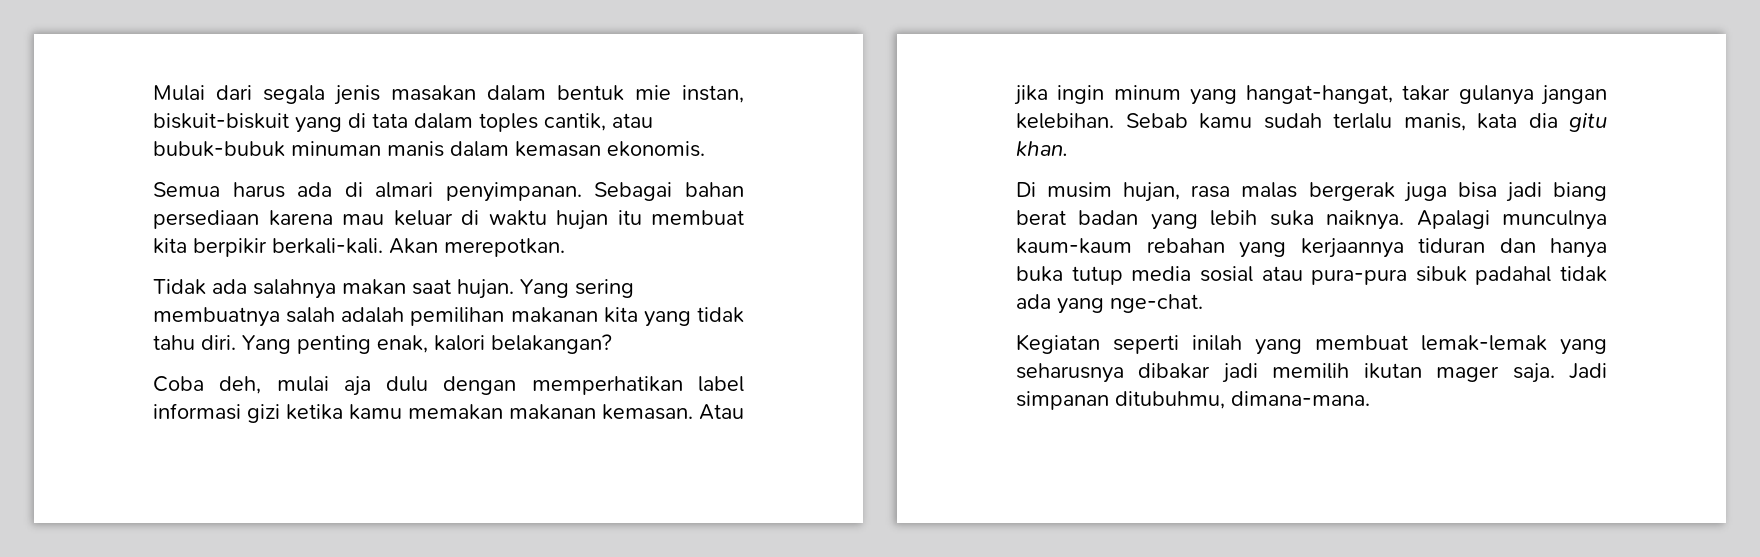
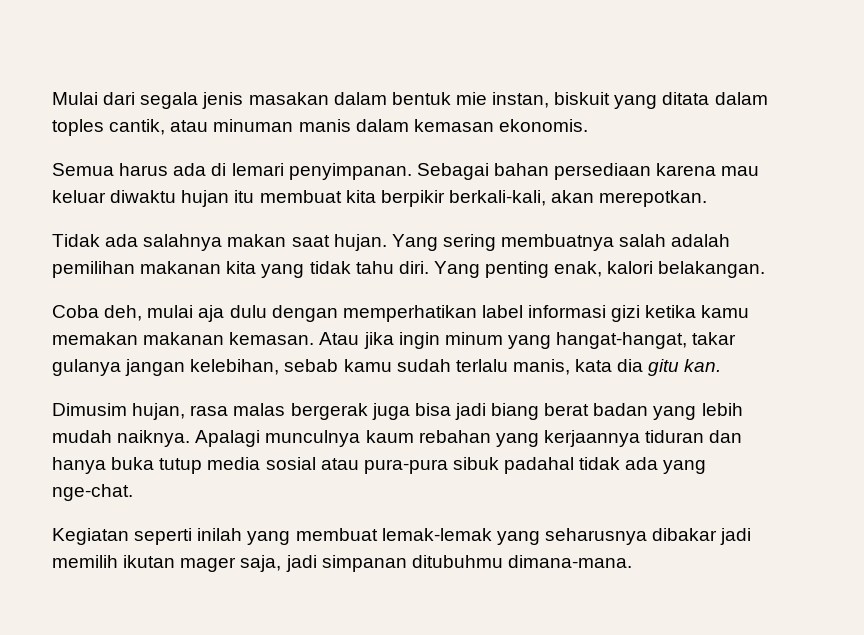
- Mulai dari segala jenis masakan dalam bentuk mie instan, biskuit-biskuit yang di tata dalam toples cantik, atau bubuk-bubuk minuman manis dalam kemasan ekonomis.
+ Mulai dari segala jenis masakan dalam bentuk mie instan, biskuit yang ditata dalam toples cantik, atau minuman manis dalam kemasan ekonomis.
- Semua harus ada di almari penyimpanan.
+ Semua harus ada di lemari penyimpanan.
- Sebagai bahan persediaan karena mau keluar di waktu hujan itu membuat kita berpikir berkali-kali. Akan merepotkan.
+ Sebagai bahan persediaan karena mau keluar diwaktu hujan itu membuat kita berpikir berkali-kali, akan merepotkan.
- Yang penting enak, kalori belakangan?
+ Yang penting enak, kalori belakangan.
- Atau jika ingin minum yang hangat-hangat, takar gulanya jangan kelebihan. Sebab kamu sudah terlalu manis, kata dia gitu khan.
- Di musim hujan, rasa malas bergerak juga bisa jadi biang berat badan yang lebih suka naiknya.
+ Atau jika ingin minum yang hangat-hangat, takar gulanya jangan kelebihan, sebab kamu sudah terlalu manis, kata dia gitu kan.
+ Dimusim hujan, rasa malas bergerak juga bisa jadi biang berat badan yang lebih mudah naiknya.
- Apalagi munculnya kaum-kaum rebahan yang kerjaannya tiduran dan hanya buka tutup media sosial atau pura-pura sibuk padahal tidak ada yang nge-chat.
+ Apalagi munculnya kaum rebahan yang kerjaannya tiduran dan hanya buka tutup media sosial atau pura-pura sibuk padahal tidak ada yang nge-chat.
- Kegiatan seperti inilah yang membuat lemak-lemak yang seharusnya dibakar jadi memilih ikutan mager saja. Jadi simpanan ditubuhmu, dimana-mana.
+ Kegiatan seperti inilah yang membuat lemak-lemak yang seharusnya dibakar jadi memilih ikutan mager saja, jadi simpanan ditubuhmu dimana-mana.

